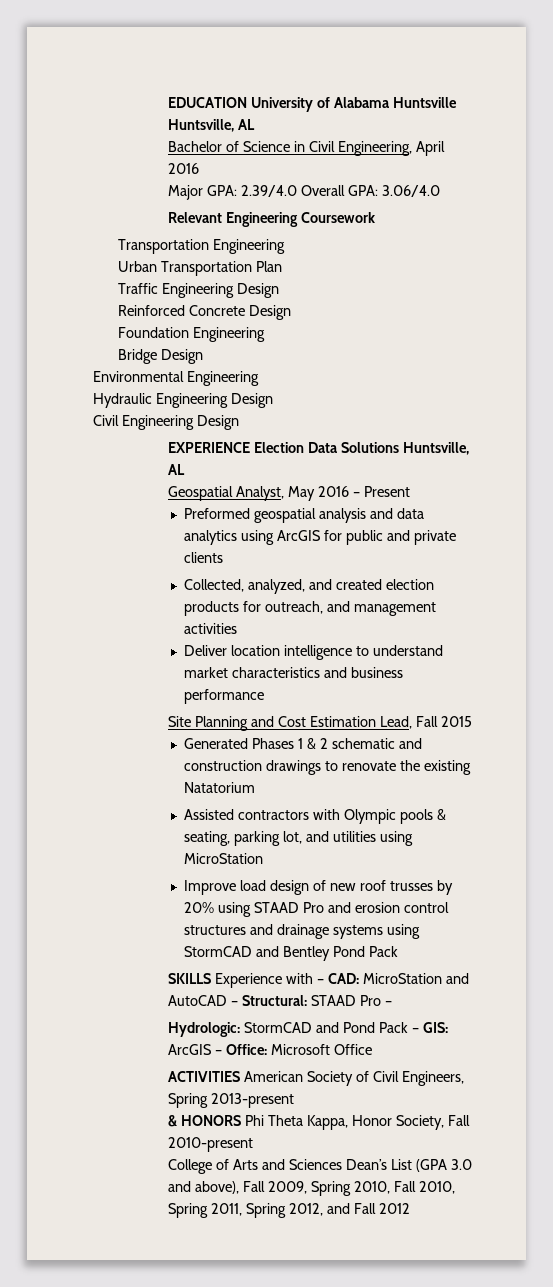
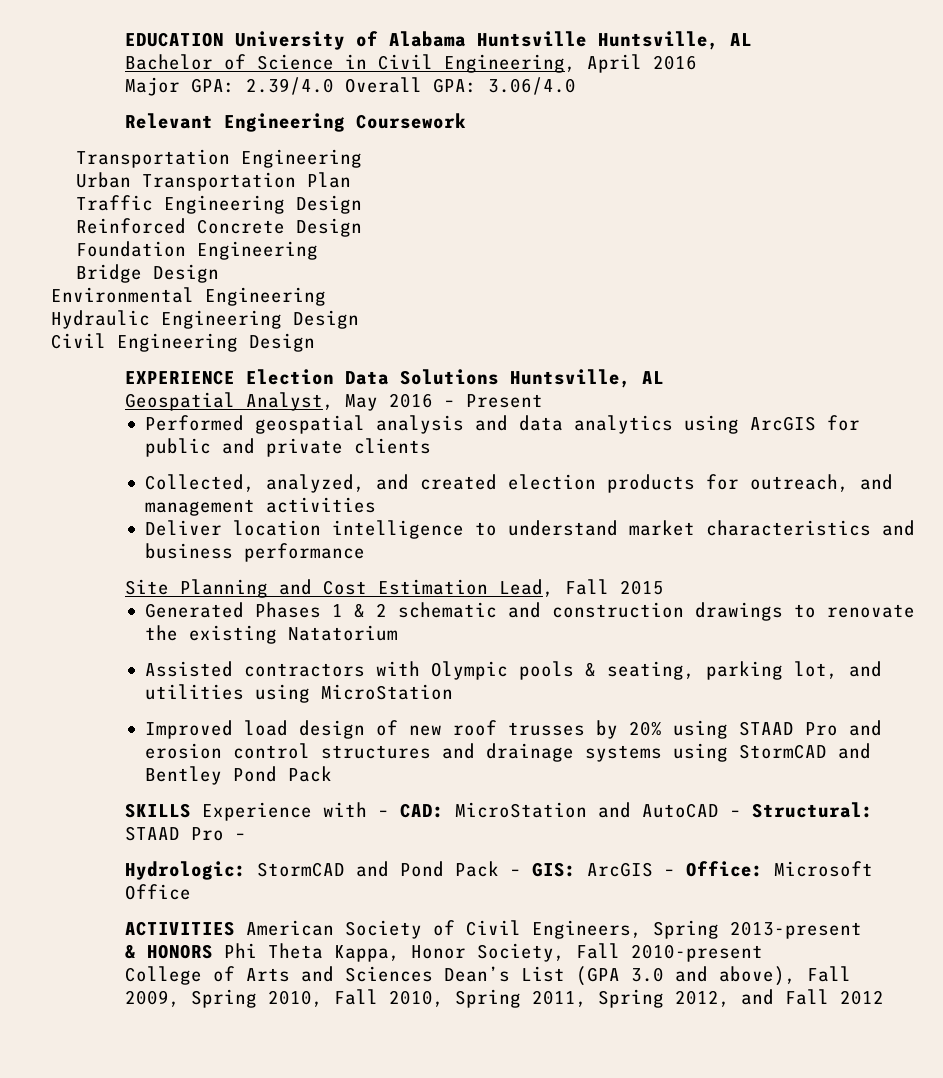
- Preformed geospatial analysis and data analytics using ArcGIS for public and private clients
+ Performed geospatial analysis and data analytics using ArcGIS for public and private clients
- Improve load design of new roof trusses by 20% using STAAD Pro and erosion control structures and drainage systems using StormCAD and Bentley Pond Pack
+ Improved load design of new roof trusses by 20% using STAAD Pro and erosion control structures and drainage systems using StormCAD and Bentley Pond Pack

